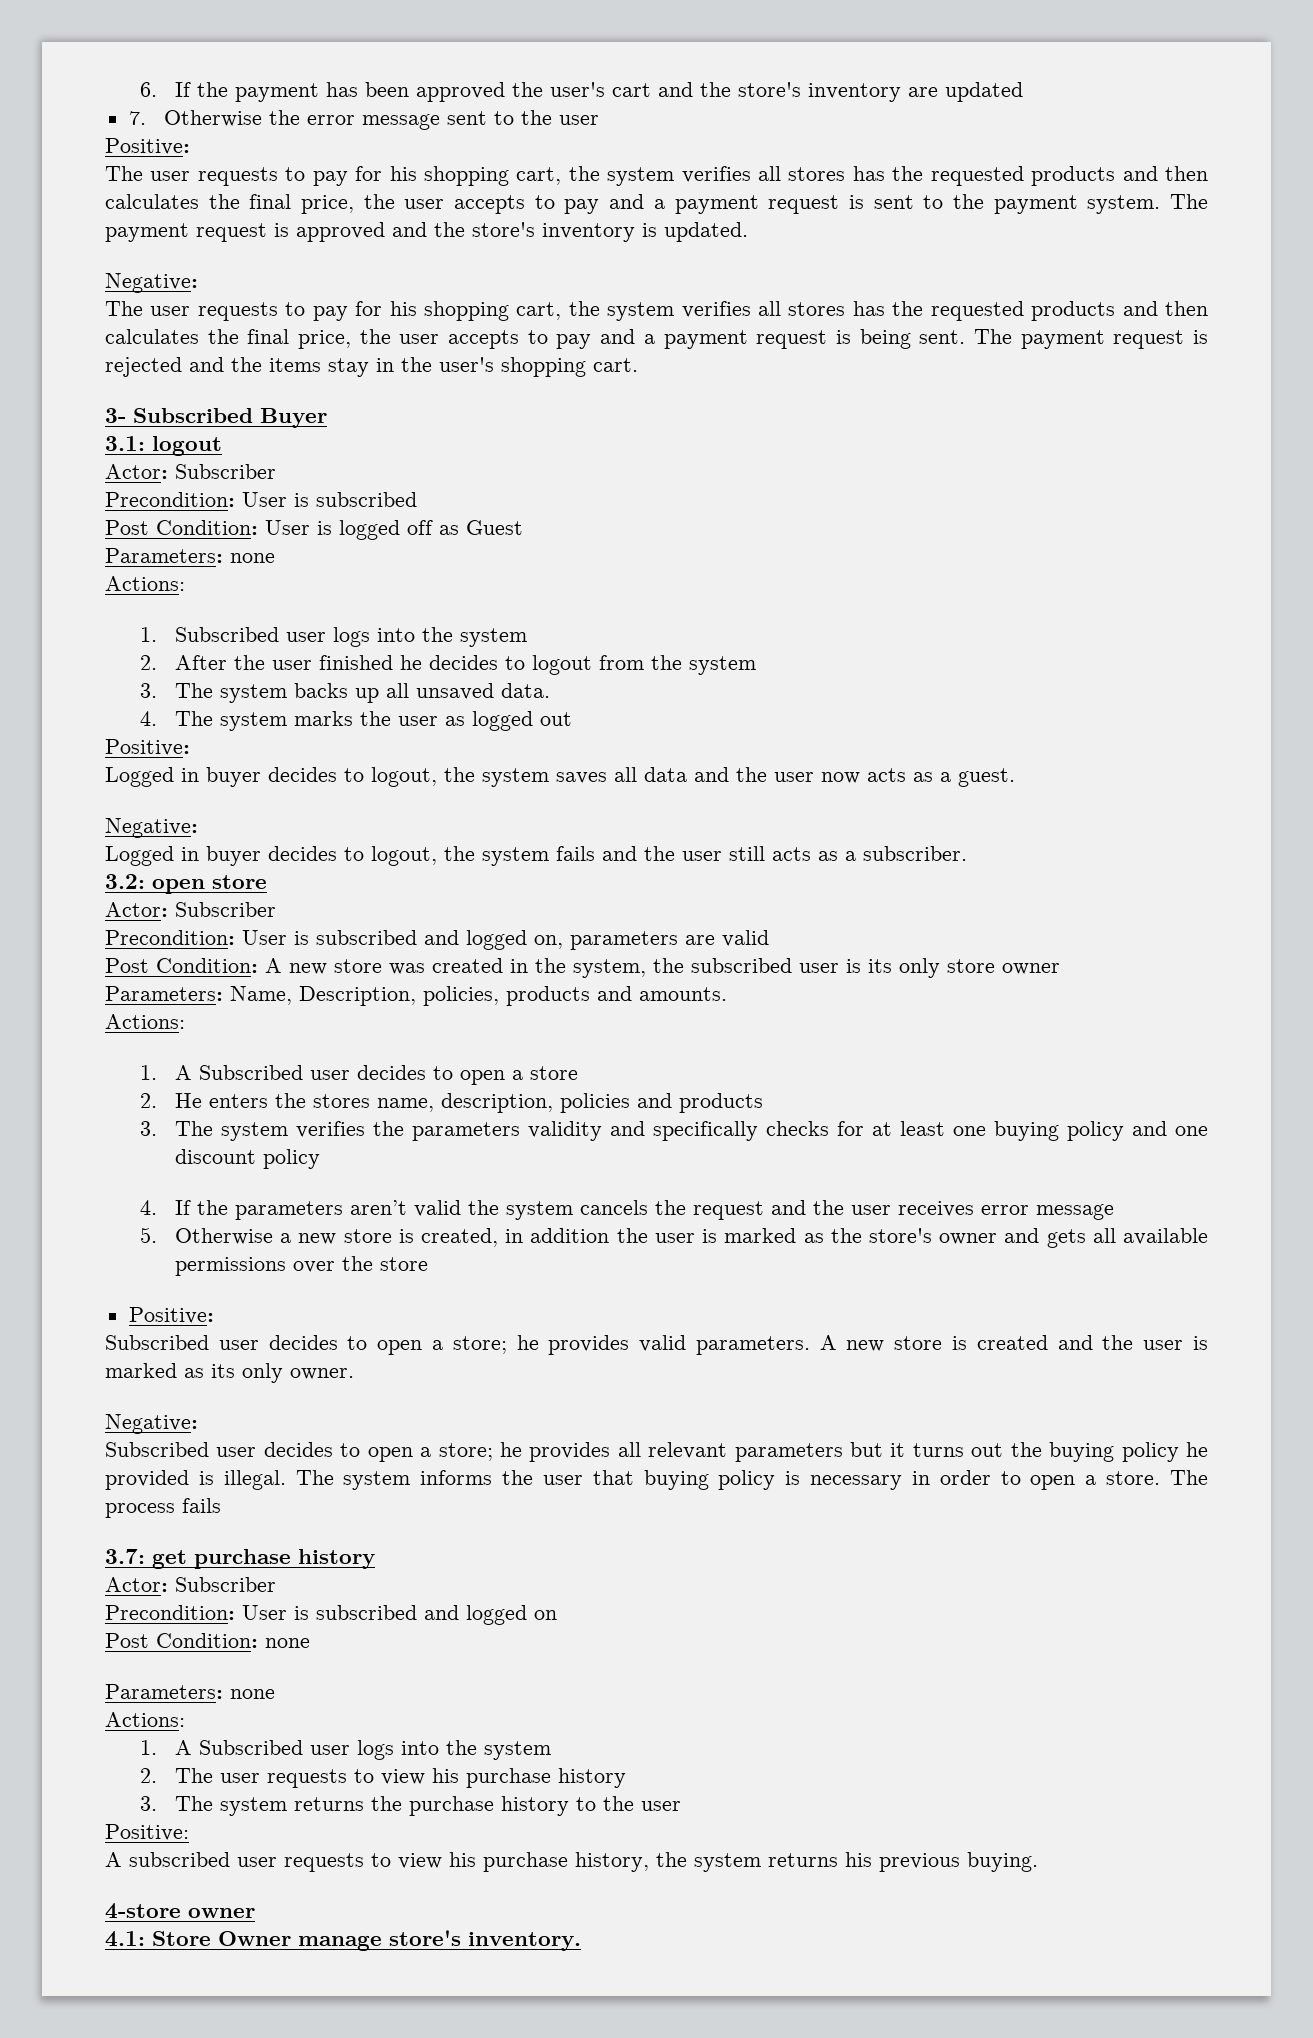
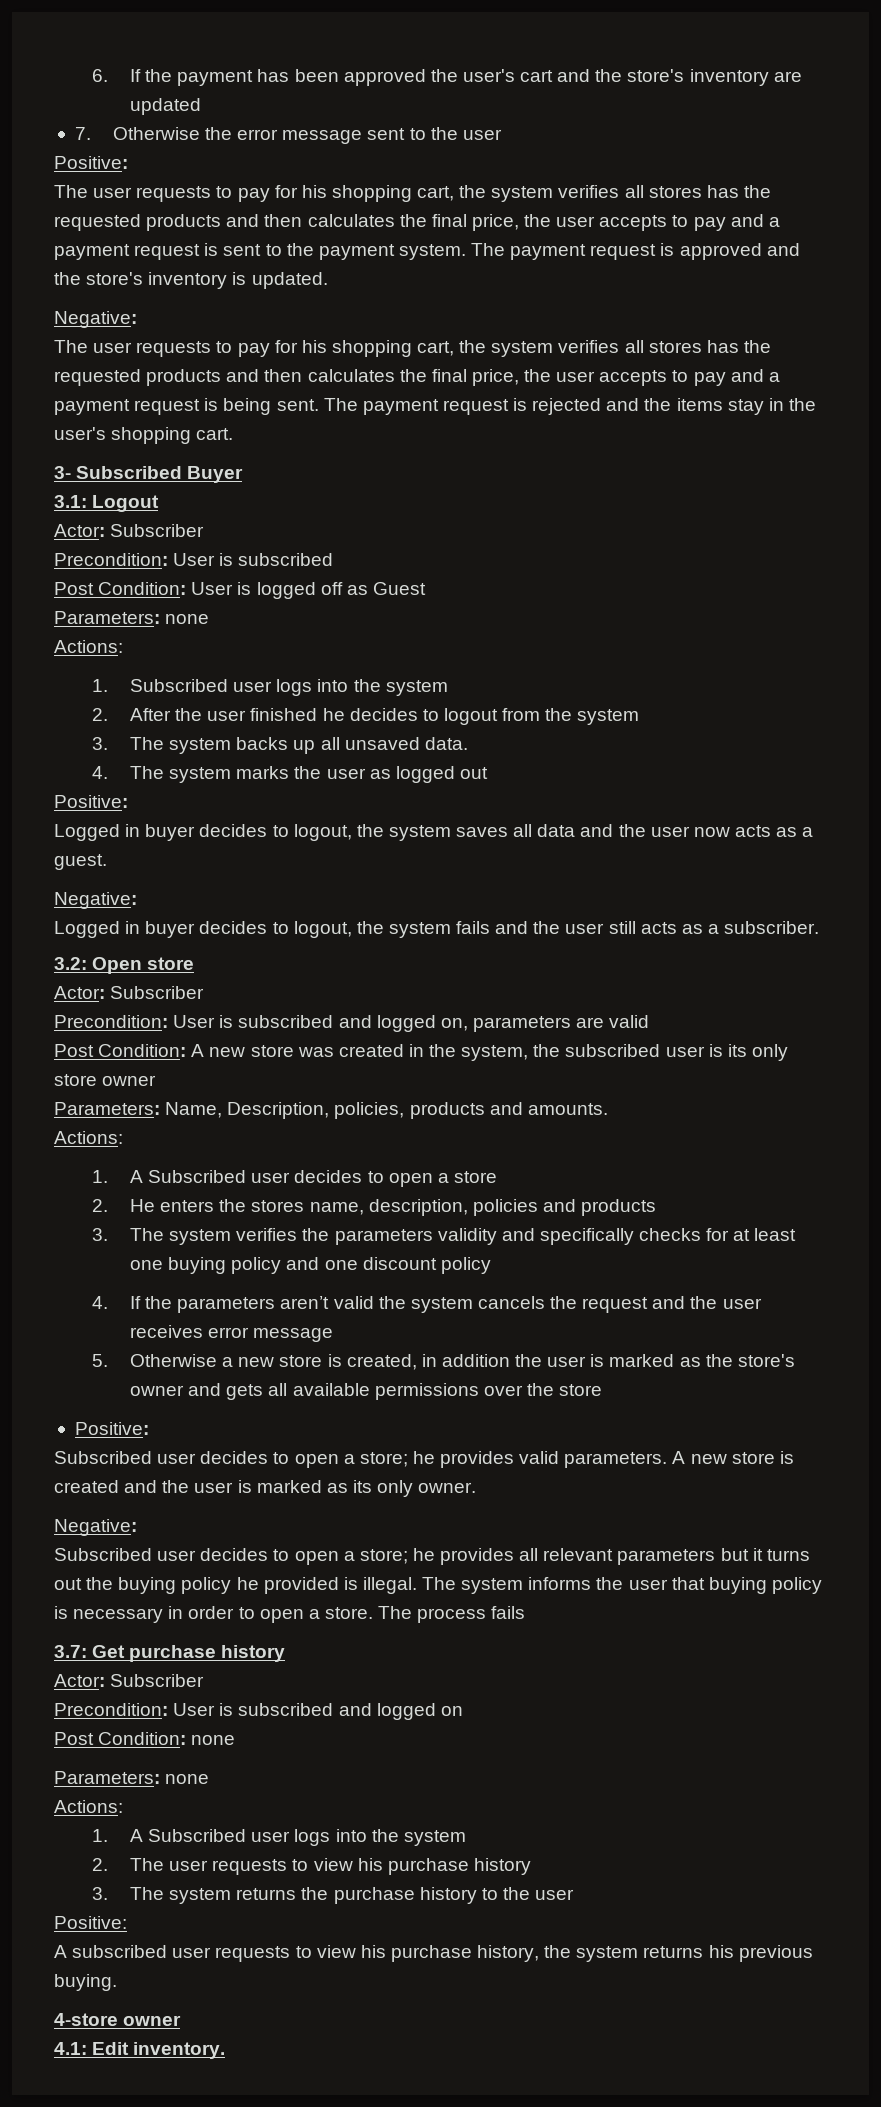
- 3.1: logout
+ 3.1: Logout
- 3.2: open store
+ 3.2: Open store
- 3.7: get purchase history
+ 3.7: Get purchase history
- 4.1: Store Owner manage store's inventory.
+ 4.1: Edit inventory.

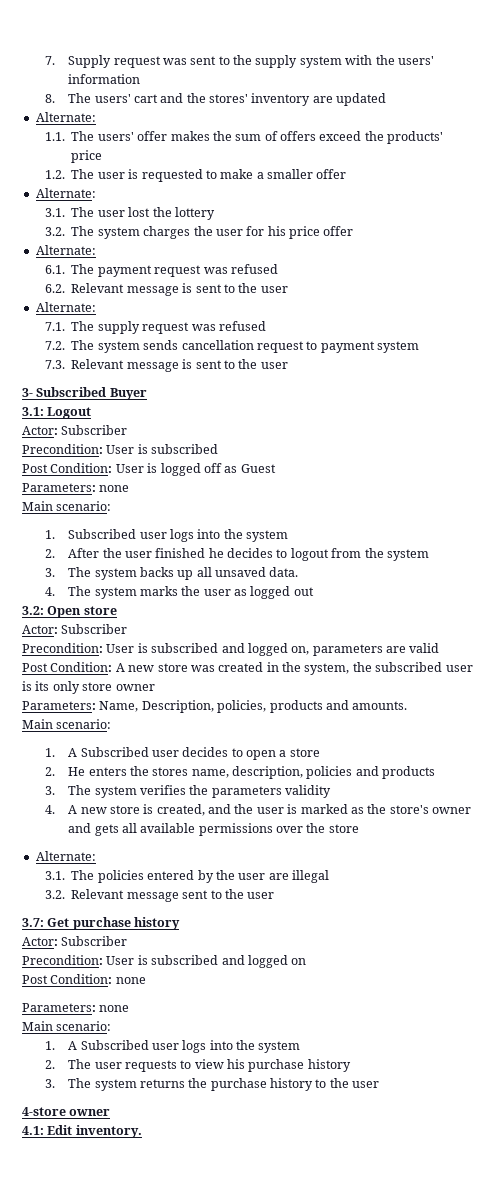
- 6. If the payment has been approved the user's cart and the store's inventory are updated
- 7. Otherwise the error message sent to the user
- Positive:
- The user requests to pay for his shopping cart, the system verifies all stores has the requested products and then calculates the final price, the user accepts to pay and a payment request is sent to the payment system. The payment request is approved and the store's inventory is updated.
- Negative:
- The user requests to pay for his shopping cart, the system verifies all stores has the requested products and then calculates the final price, the user accepts to pay and a payment request is being sent. The payment request is rejected and the items stay in the user's shopping cart.
+ 7. Supply request was sent to the supply system with the users' information
+ 8. The users' cart and the stores' inventory are updated
+ Alternate:
+ 1.1. The users' offer makes the sum of offers exceed the products' price
+ 1.2. The user is requested to make a smaller offer
+ Alternate:
+ 3.1. The user lost the lottery
+ 3.2. The system charges the user for his price offer
+ Alternate:
+ 6.1. The payment request was refused
+ 6.2. Relevant message is sent to the user
+ Alternate:
+ 7.1. The supply request was refused
+ 7.2. The system sends cancellation request to payment system
+ 7.3. Relevant message is sent to the user
  Post Condition: User is logged off as Guest
  Parameters: none
- Actions:
+ Main scenario:
  4. The system marks the user as logged out
- Positive:
- Logged in buyer decides to logout, the system saves all data and the user now acts as a guest.
- Negative:
- Logged in buyer decides to logout, the system fails and the user still acts as a subscriber.
  Parameters: Name, Description, policies, products and amounts.
- Actions:
+ Main scenario:
- 3. The system verifies the parameters validity and specifically checks for at least one buying policy and one discount policy
- 4. If the parameters aren’t valid the system cancels the request and the user receives error message
- 5. Otherwise a new store is created, in addition the user is marked as the store's owner and gets all available permissions over the store
- Positive:
- Subscribed user decides to open a store; he provides valid parameters. A new store is created and the user is marked as its only owner.
- Negative:
- Subscribed user decides to open a store; he provides all relevant parameters but it turns out the buying policy he provided is illegal. The system informs the user that buying policy is necessary in order to open a store. The process fails
+ 3. The system verifies the parameters validity
+ 4. A new store is created, and the user is marked as the store's owner and gets all available permissions over the store
+ Alternate:
+ 3.1. The policies entered by the user are illegal
+ 3.2. Relevant message sent to the user
  Post Condition: none
  Parameters: none
- Actions:
+ Main scenario:
  3. The system returns the purchase history to the user
- Positive:
- A subscribed user requests to view his purchase history, the system returns his previous buying.

